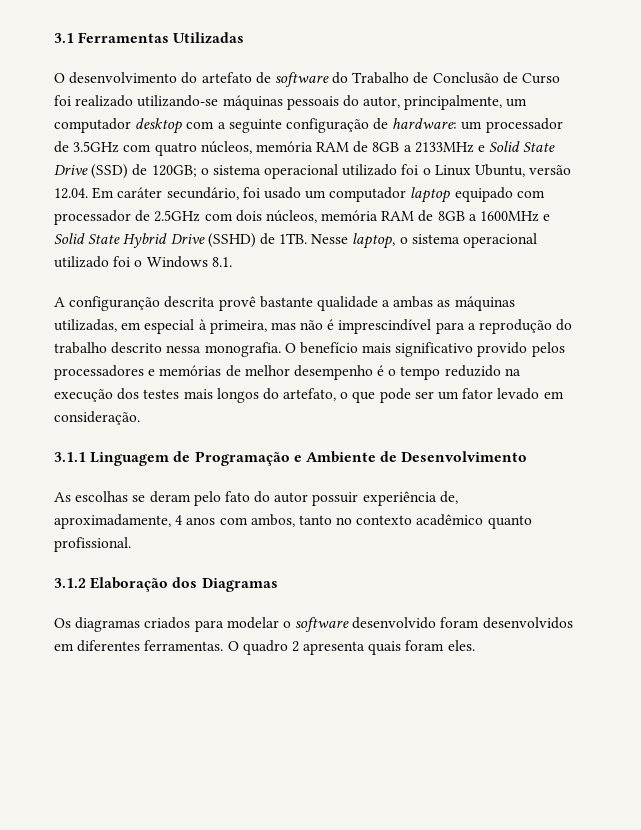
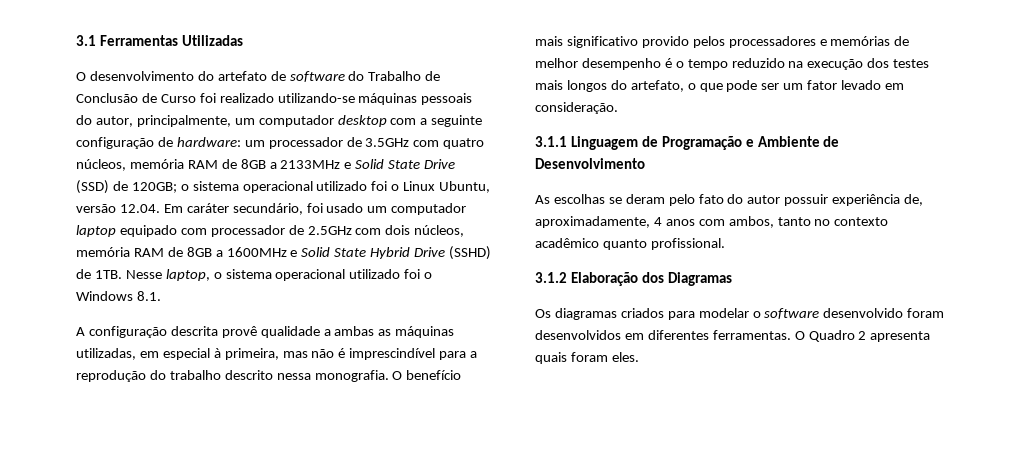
- A configuranção descrita provê bastante qualidade a ambas as máquinas utilizadas, em especial à primeira, mas não é imprescindível para a reprodução do trabalho descrito nessa monografia.
+ A configuração descrita provê qualidade a ambas as máquinas utilizadas, em especial à primeira, mas não é imprescindível para a reprodução do trabalho descrito nessa monografia.
- O quadro 2 apresenta quais foram eles.
+ O Quadro 2 apresenta quais foram eles.

